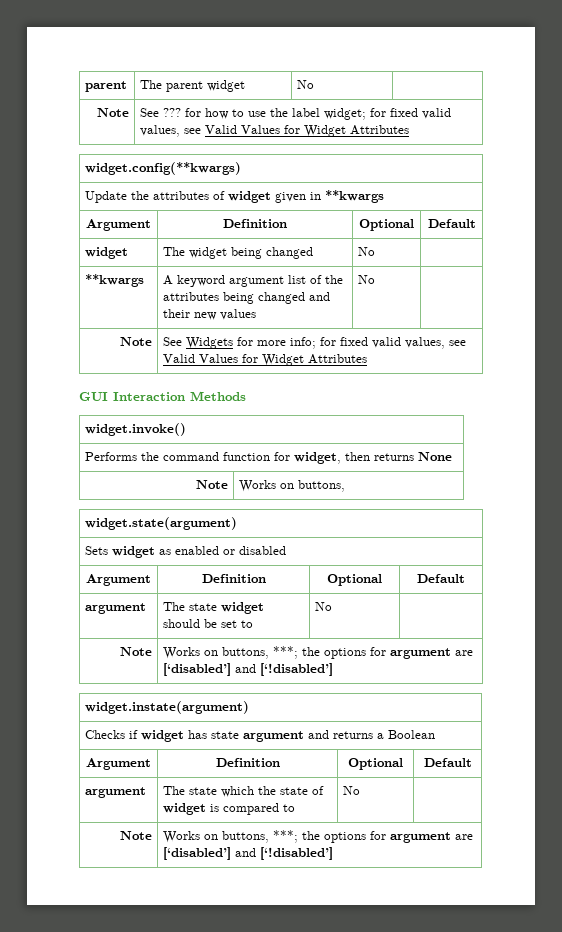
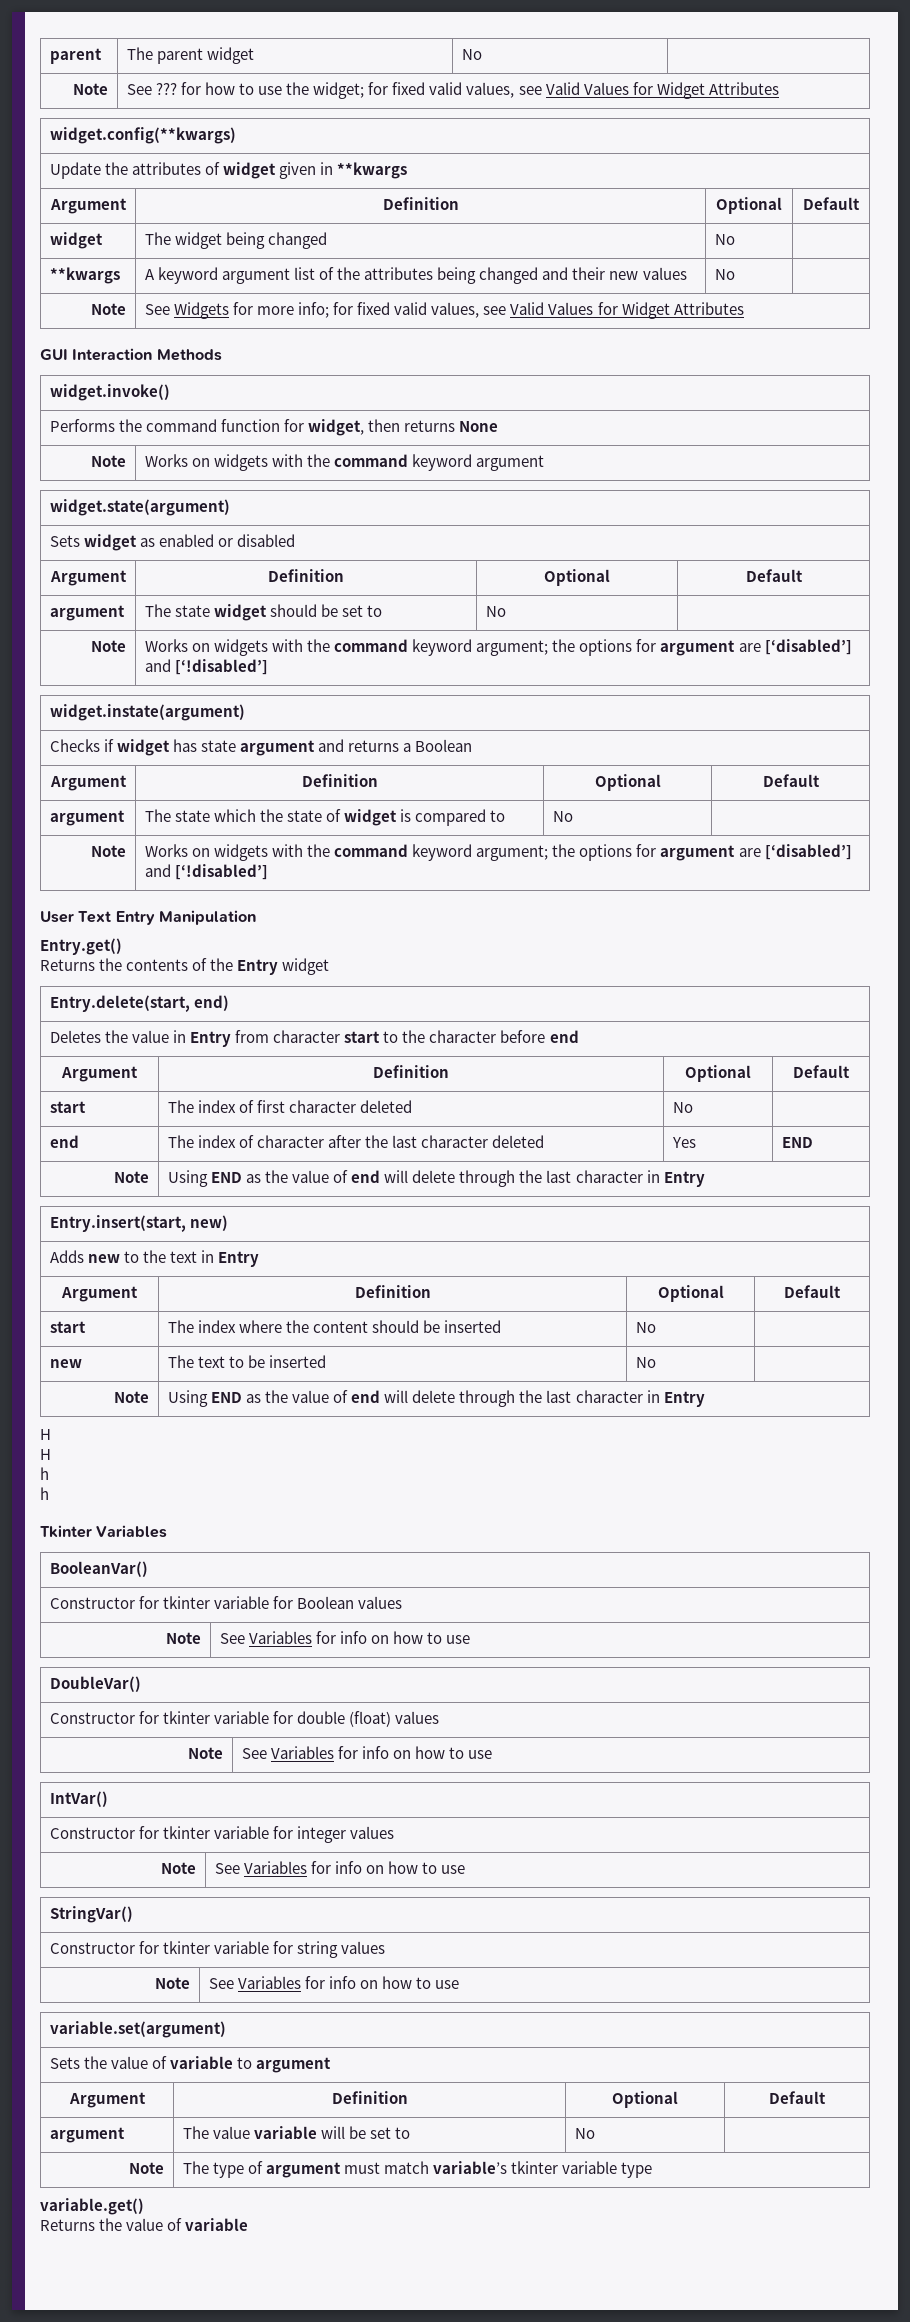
- Note | See ??? for how to use the label widget; for fixed valid values, see Valid Values for Widget Attributes
+ Note | See ??? for how to use the widget; for fixed valid values, see Valid Values for Widget Attributes
  Performs the command function for widget, then returns None
- Note | Works on buttons,
+ Note | Works on widgets with the command keyword argument
  argument | The state widget should be set to | No |
- Note | Works on buttons, ***; the options for argument are [‘disabled’] and [‘!disabled’]
+ Note | Works on widgets with the command keyword argument; the options for argument are [‘disabled’] and [‘!disabled’]
  argument | The state which the state of widget is compared to | No |
- Note | Works on buttons, ***; the options for argument are [‘disabled’] and [‘!disabled’]
+ Note | Works on widgets with the command keyword argument; the options for argument are [‘disabled’] and [‘!disabled’]
+ User Text Entry Manipulation
+ Entry.get()
+ Returns the contents of the Entry widget
+ Entry.delete(start, end)
+ Deletes the value in Entry from character start to the character before end
+ Argument | Definition | Optional | Default
+ start | The index of first character deleted | No |
+ end | The index of character after the last character deleted | Yes | END
+ Note | Using END as the value of end will delete through the last character in Entry
+ Entry.insert(start, new)
+ Adds new to the text in Entry
+ Argument | Definition | Optional | Default
+ start | The index where the content should be inserted | No |
+ new | The text to be inserted | No |
+ Note | Using END as the value of end will delete through the last character in Entry
+ H
+ H
+ h
+ h
+ Tkinter Variables
+ BooleanVar()
+ Constructor for tkinter variable for Boolean values
+ Note | See Variables for info on how to use
+ DoubleVar()
+ Constructor for tkinter variable for double (float) values
+ Note | See Variables for info on how to use
+ IntVar()
+ Constructor for tkinter variable for integer values
+ Note | See Variables for info on how to use
+ StringVar()
+ Constructor for tkinter variable for string values
+ Note | See Variables for info on how to use
+ variable.set(argument)
+ Sets the value of variable to argument
+ Argument | Definition | Optional | Default
+ argument | The value variable will be set to | No |
+ Note | The type of argument must match variable’s tkinter variable type
+ variable.get()
+ Returns the value of variable

